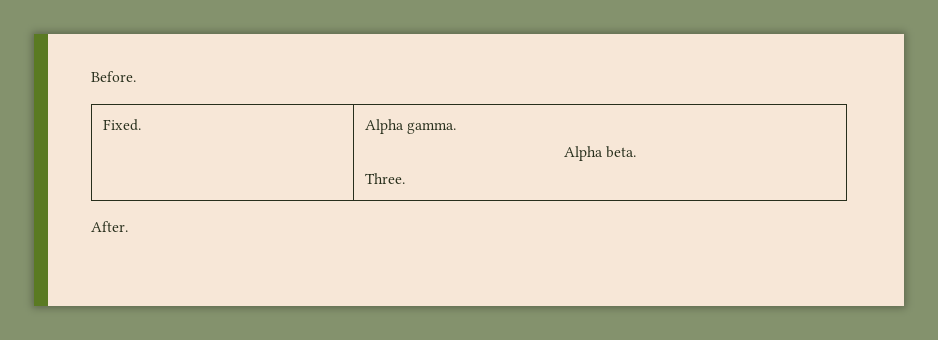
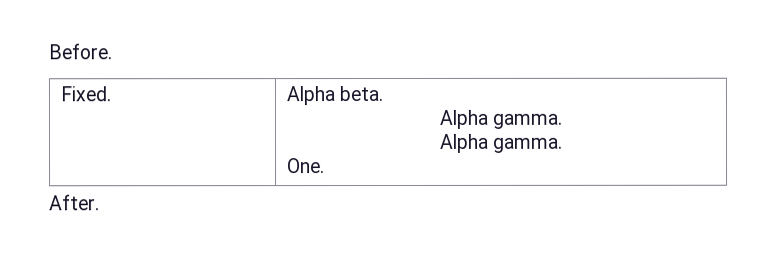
- Fixed. | Alpha gamma.
- Alpha beta.
- Three.
+ Fixed. | Alpha beta.
+ Alpha gamma.
+ Alpha gamma.
+ One.

